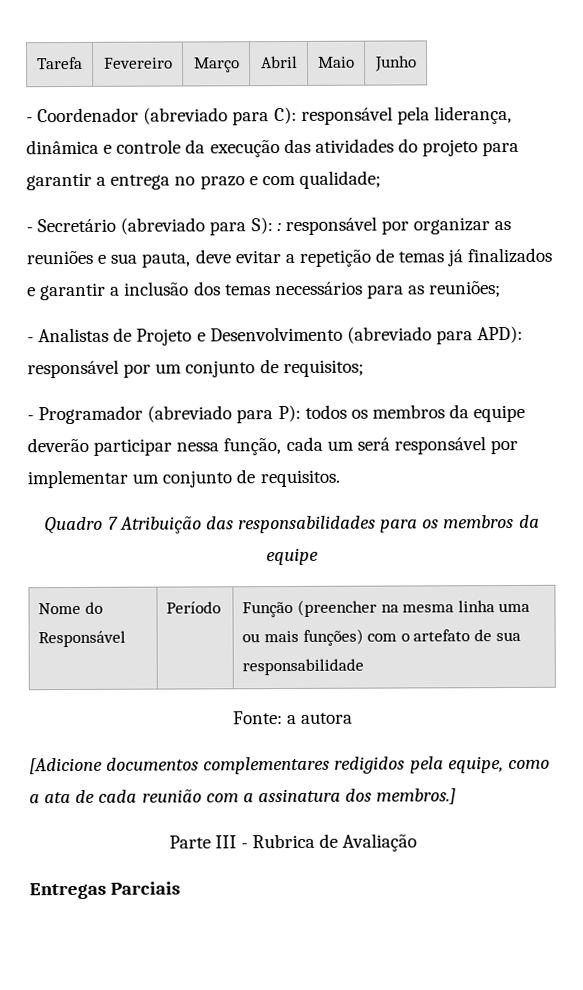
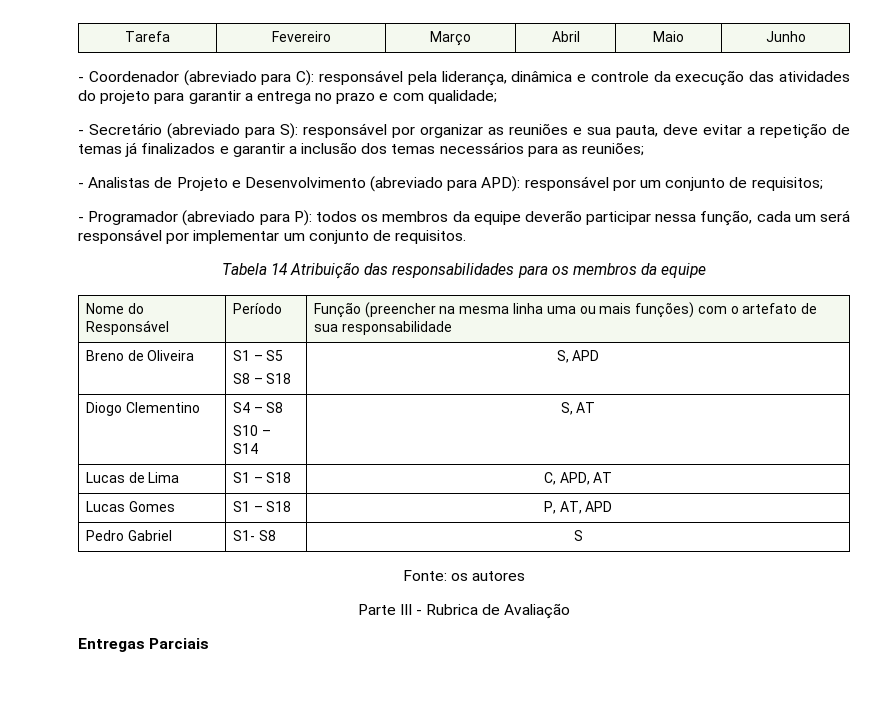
- - Secretário (abreviado para S): : responsável por organizar as reuniões e sua pauta, deve evitar a repetição de temas já finalizados e garantir a inclusão dos temas necessários para as reuniões;
+ - Secretário (abreviado para S): responsável por organizar as reuniões e sua pauta, deve evitar a repetição de temas já finalizados e garantir a inclusão dos temas necessários para as reuniões;
- Quadro 7 Atribuição das responsabilidades para os membros da equipe
+ Tabela 14 Atribuição das responsabilidades para os membros da equipe
- Fonte: a autora
- [Adicione documentos complementares redigidos pela equipe, como a ata de cada reunião com a assinatura dos membros.]
+ Breno de Oliveira | S1 – S5
+ S8 – S18 | S, APD
+ Diogo Clementino | S4 – S8
+ S10 – S14 | S, AT
+ Lucas de Lima | S1 – S18 | C, APD, AT
+ Lucas Gomes | S1 – S18 | P, AT, APD
+ Pedro Gabriel | S1- S8 | S
+ Fonte: os autores

